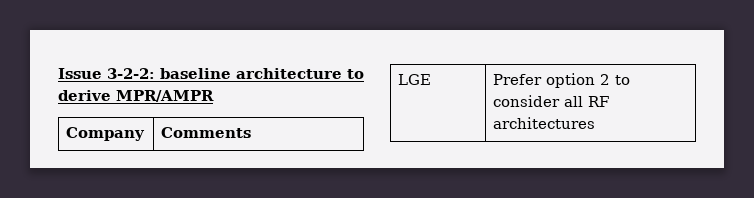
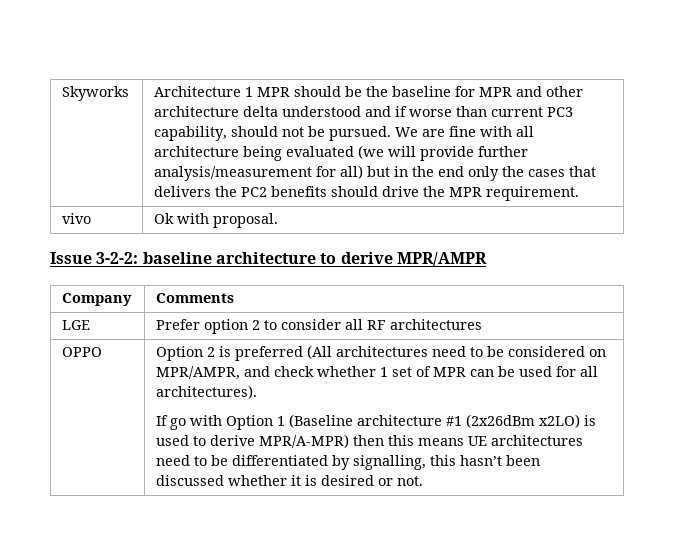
+ Skyworks | Architecture 1 MPR should be the baseline for MPR and other architecture delta understood and if worse than current PC3 capability, should not be pursued. We are fine with all architecture being evaluated (we will provide further analysis/measurement for all) but in the end only the cases that delivers the PC2 benefits should drive the MPR requirement.
+ vivo | Ok with proposal.
+ OPPO | Option 2 is preferred (All architectures need to be considered on MPR/AMPR, and check whether 1 set of MPR can be used for all architectures).
+ If go with Option 1 (Baseline architecture #1 (2x26dBm x2LO) is used to derive MPR/A-MPR) then this means UE architectures need to be differentiated by signalling, this hasn’t been discussed whether it is desired or not.

